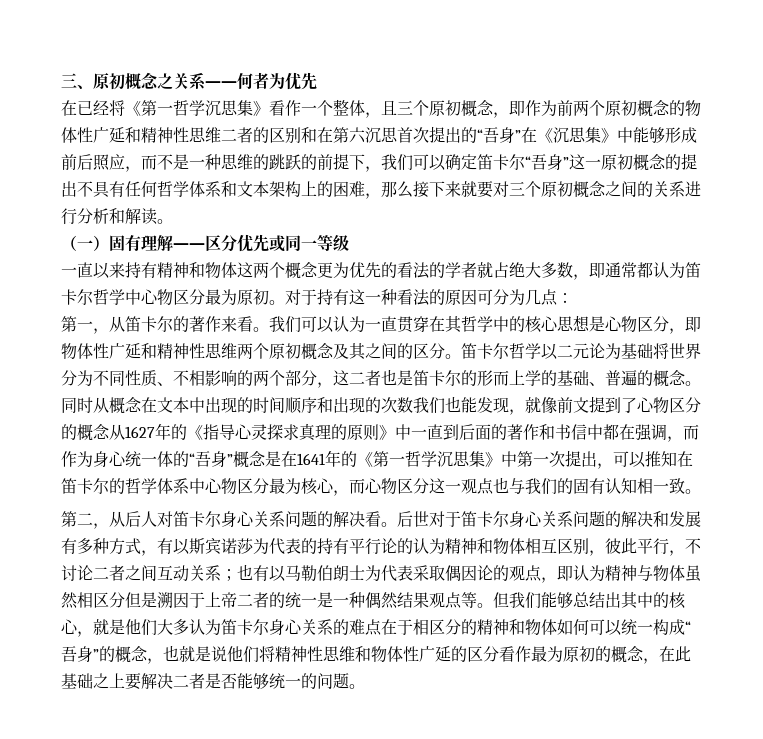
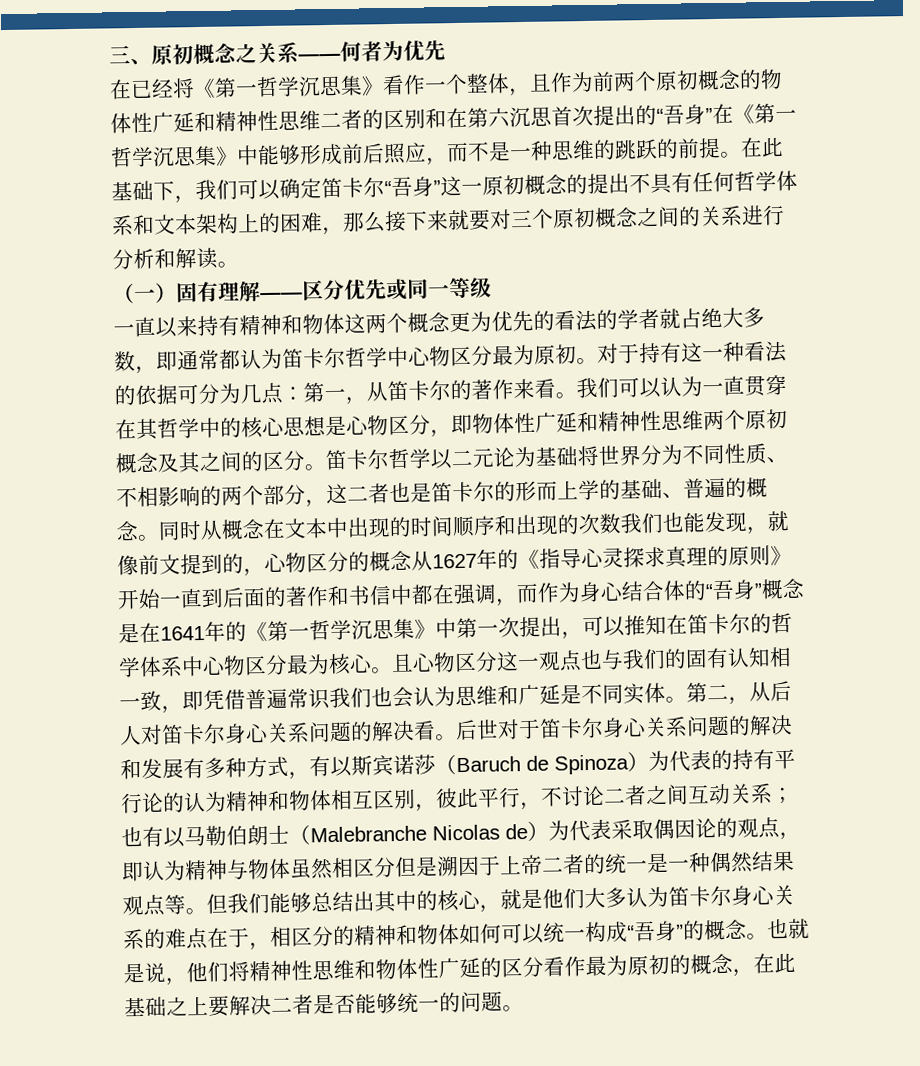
- 在已经将《第一哲学沉思集》看作一个整体，且三个原初概念，即作为前两个原初概念的物体性广延和精神性思维二者的区别和在第六沉思首次提出的“吾身”在《沉思集》中能够形成前后照应，而不是一种思维的跳跃的前提下，我们可以确定笛卡尔“吾身”这一原初概念的提出不具有任何哲学体系和文本架构上的困难，那么接下来就要对三个原初概念之间的关系进行分析和解读。
+ 在已经将《第一哲学沉思集》看作一个整体，且作为前两个原初概念的物体性广延和精神性思维二者的区别和在第六沉思首次提出的“吾身”在《第一哲学沉思集》中能够形成前后照应，而不是一种思维的跳跃的前提。在此基础下，我们可以确定笛卡尔“吾身”这一原初概念的提出不具有任何哲学体系和文本架构上的困难，那么接下来就要对三个原初概念之间的关系进行分析和解读。
- 对于持有这一种看法的原因可分为几点：
- 第一，从笛卡尔的著作来看。
+ 对于持有这一种看法的依据可分为几点：第一，从笛卡尔的著作来看。
- 同时从概念在文本中出现的时间顺序和出现的次数我们也能发现，就像前文提到了心物区分的概念从1627年的《指导心灵探求真理的原则》中一直到后面的著作和书信中都在强调，而作为身心统一体的“吾身”概念是在1641年的《第一哲学沉思集》中第一次提出，可以推知在笛卡尔的哲学体系中心物区分最为核心，而心物区分这一观点也与我们的固有认知相一致。
- 第二，从后人对笛卡尔身心关系问题的解决看。
+ 同时从概念在文本中出现的时间顺序和出现的次数我们也能发现，就像前文提到的，心物区分的概念从1627年的《指导心灵探求真理的原则》开始一直到后面的著作和书信中都在强调，而作为身心结合体的“吾身”概念是在1641年的《第一哲学沉思集》中第一次提出，可以推知在笛卡尔的哲学体系中心物区分最为核心。且心物区分这一观点也与我们的固有认知相一致，即凭借普遍常识我们也会认为思维和广延是不同实体。第二，从后人对笛卡尔身心关系问题的解决看。
- 后世对于笛卡尔身心关系问题的解决和发展有多种方式，有以斯宾诺莎为代表的持有平行论的认为精神和物体相互区别，彼此平行，不讨论二者之间互动关系；
+ 后世对于笛卡尔身心关系问题的解决和发展有多种方式，有以斯宾诺莎（Baruch de Spinoza）为代表的持有平行论的认为精神和物体相互区别，彼此平行，不讨论二者之间互动关系；
- 也有以马勒伯朗士为代表采取偶因论的观点，即认为精神与物体虽然相区分但是溯因于上帝二者的统一是一种偶然结果观点等。
+ 也有以马勒伯朗士（Malebranche Nicolas de）为代表采取偶因论的观点，即认为精神与物体虽然相区分但是溯因于上帝二者的统一是一种偶然结果观点等。
- 但我们能够总结出其中的核心，就是他们大多认为笛卡尔身心关系的难点在于相区分的精神和物体如何可以统一构成“吾身”的概念，也就是说他们将精神性思维和物体性广延的区分看作最为原初的概念，在此基础之上要解决二者是否能够统一的问题。
+ 但我们能够总结出其中的核心，就是他们大多认为笛卡尔身心关系的难点在于，相区分的精神和物体如何可以统一构成“吾身”的概念。也就是说，他们将精神性思维和物体性广延的区分看作最为原初的概念，在此基础之上要解决二者是否能够统一的问题。

